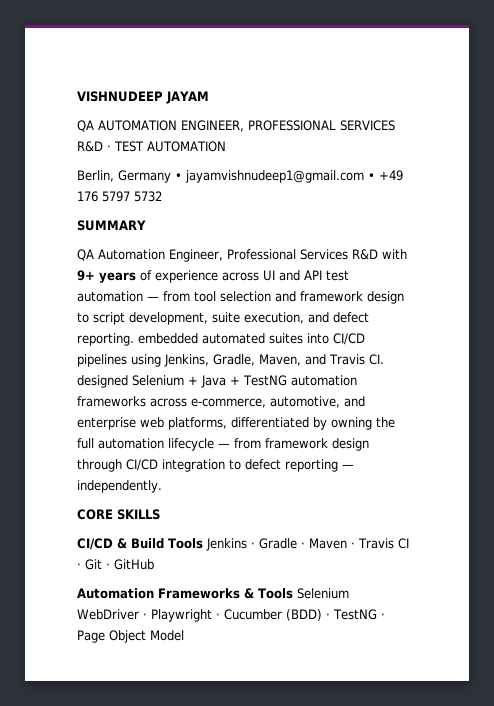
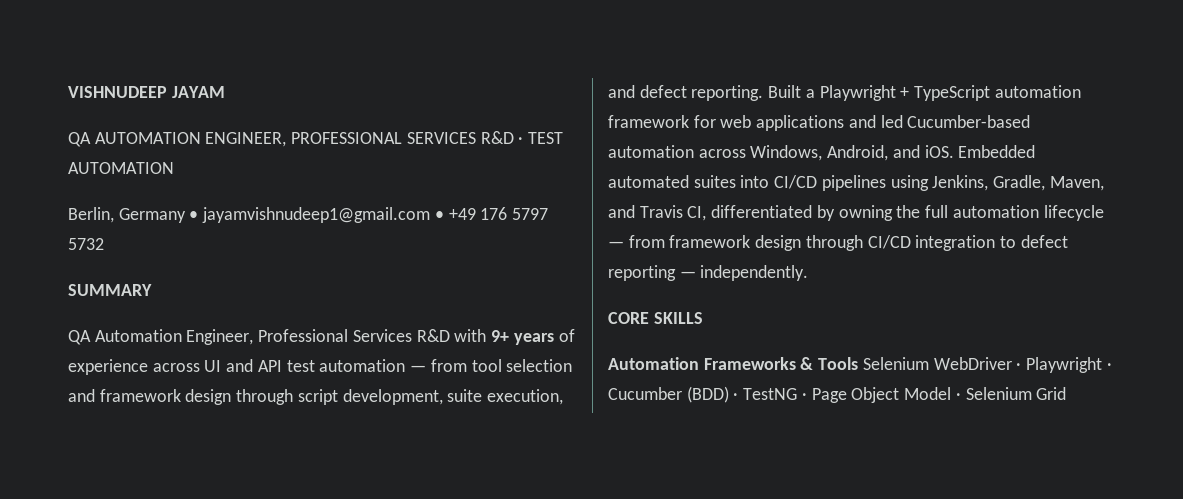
- QA Automation Engineer, Professional Services R&D with 9+ years of experience across UI and API test automation — from tool selection and framework design to script development, suite execution, and defect reporting. embedded automated suites into CI/CD pipelines using Jenkins, Gradle, Maven, and Travis CI. designed Selenium + Java + TestNG automation frameworks across e-commerce, automotive, and enterprise web platforms, differentiated by owning the full automation lifecycle — from framework design through CI/CD integration to defect reporting — independently.
+ QA Automation Engineer, Professional Services R&D with 9+ years of experience across UI and API test automation — from tool selection and framework design through script development, suite execution, and defect reporting. Built a Playwright + TypeScript automation framework for web applications and led Cucumber-based automation across Windows, Android, and iOS. Embedded automated suites into CI/CD pipelines using Jenkins, Gradle, Maven, and Travis CI, differentiated by owning the full automation lifecycle — from framework design through CI/CD integration to defect reporting — independently.
- CI/CD & Build Tools Jenkins · Gradle · Maven · Travis CI · Git · GitHub
- Automation Frameworks & Tools Selenium WebDriver · Playwright · Cucumber (BDD) · TestNG · Page Object Model
+ Automation Frameworks & Tools Selenium WebDriver · Playwright · Cucumber (BDD) · TestNG · Page Object Model · Selenium Grid

